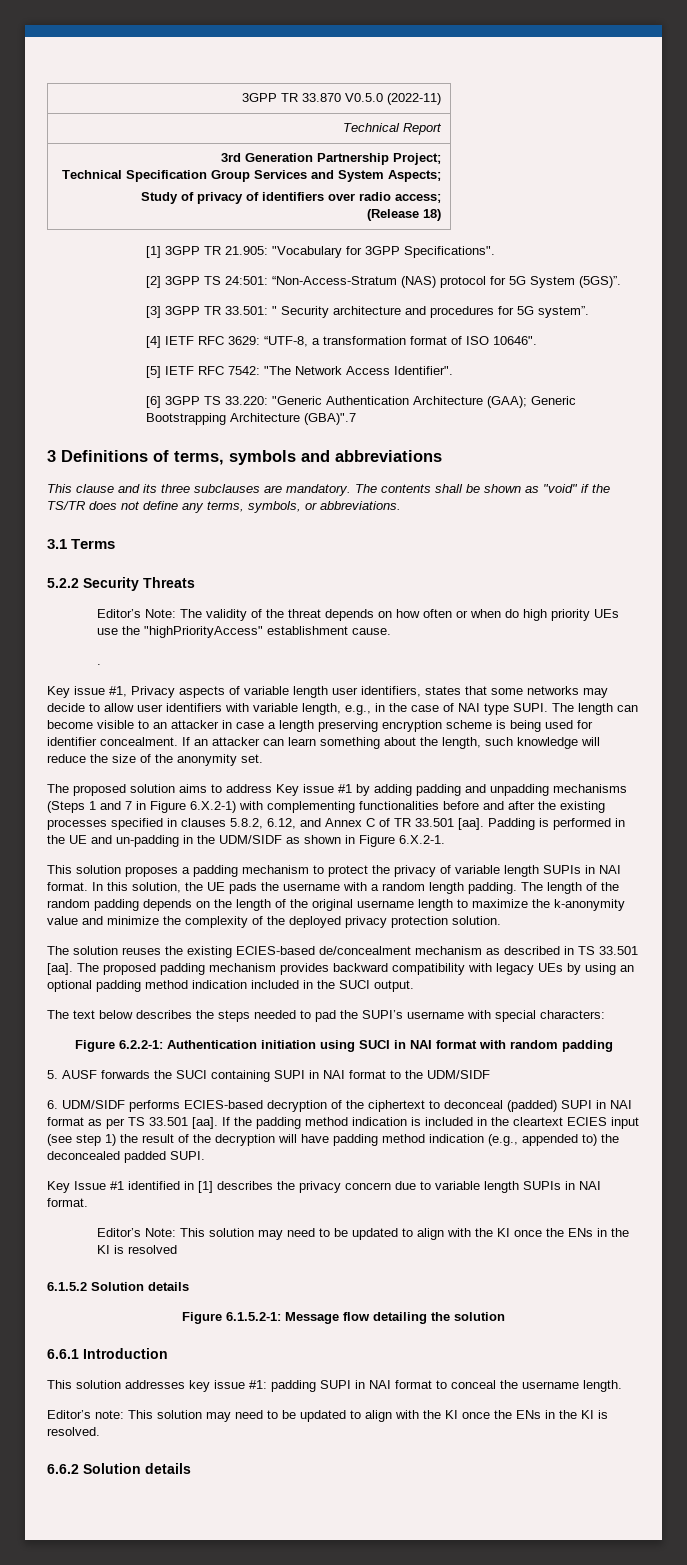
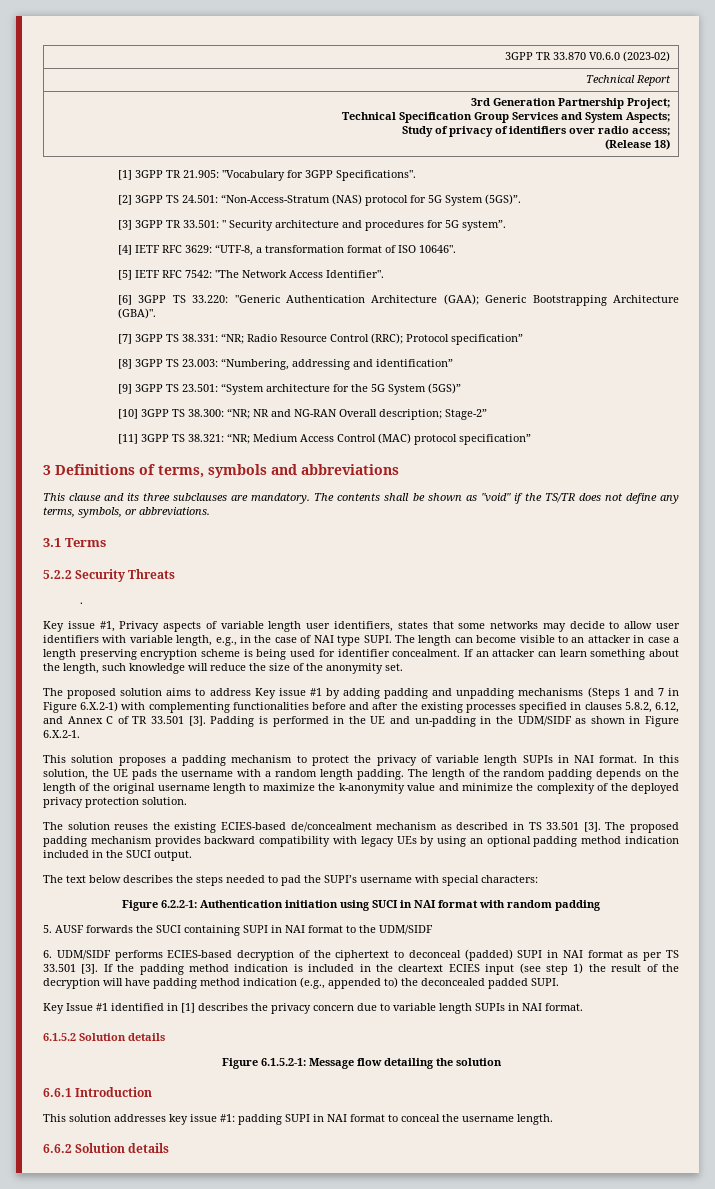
- 3GPP TR 33.870 V0.5.0 (2022-11)
+ 3GPP TR 33.870 V0.6.0 (2023-02)
- [2] 3GPP TS 24:501: “Non-Access-Stratum (NAS) protocol for 5G System (5GS)”.
+ [2] 3GPP TS 24.501: “Non-Access-Stratum (NAS) protocol for 5G System (5GS)”.
- [6] 3GPP TS 33.220: "Generic Authentication Architecture (GAA); Generic Bootstrapping Architecture (GBA)".7
+ [6] 3GPP TS 33.220: "Generic Authentication Architecture (GAA); Generic Bootstrapping Architecture (GBA)".
+ [7] 3GPP TS 38.331: “NR; Radio Resource Control (RRC); Protocol specification”
+ [8] 3GPP TS 23.003: “Numbering, addressing and identification”
+ [9] 3GPP TS 23.501: “System architecture for the 5G System (5GS)”
+ [10] 3GPP TS 38.300: “NR; NR and NG-RAN Overall description; Stage-2”
+ [11] 3GPP TS 38.321: “NR; Medium Access Control (MAC) protocol specification”
- Editor’s Note: The validity of the threat depends on how often or when do high priority UEs use the "highPriorityAccess" establishment cause.
- The proposed solution aims to address Key issue #1 by adding padding and unpadding mechanisms (Steps 1 and 7 in Figure 6.X.2-1) with complementing functionalities before and after the existing processes specified in clauses 5.8.2, 6.12, and Annex C of TR 33.501 [aa].
+ The proposed solution aims to address Key issue #1 by adding padding and unpadding mechanisms (Steps 1 and 7 in Figure 6.X.2-1) with complementing functionalities before and after the existing processes specified in clauses 5.8.2, 6.12, and Annex C of TR 33.501 [3].
- The solution reuses the existing ECIES-based de/concealment mechanism as described in TS 33.501 [aa].
+ The solution reuses the existing ECIES-based de/concealment mechanism as described in TS 33.501 [3].
- 6. UDM/SIDF performs ECIES-based decryption of the ciphertext to deconceal (padded) SUPI in NAI format as per TS 33.501 [aa].
+ 6. UDM/SIDF performs ECIES-based decryption of the ciphertext to deconceal (padded) SUPI in NAI format as per TS 33.501 [3].
- Editor’s Note: This solution may need to be updated to align with the KI once the ENs in the KI is resolved
- Editor’s note: This solution may need to be updated to align with the KI once the ENs in the KI is resolved.

